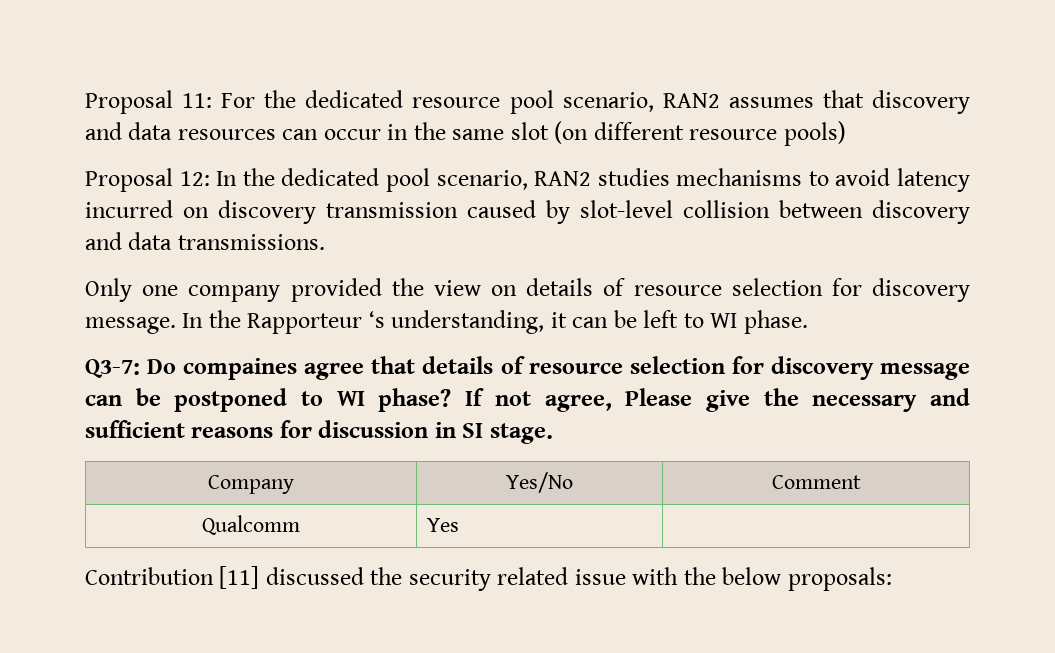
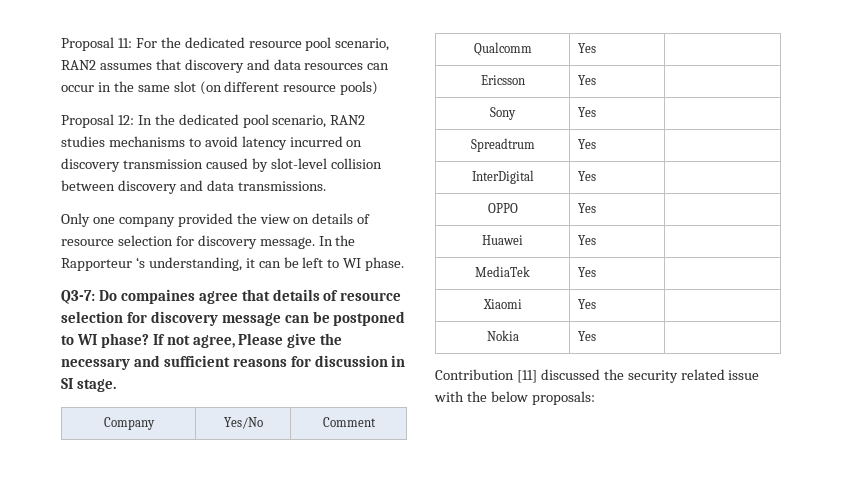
+ Ericsson | Yes |
+ Sony | Yes |
+ Spreadtrum | Yes |
+ InterDigital | Yes |
+ OPPO | Yes |
+ Huawei | Yes |
+ MediaTek | Yes |
+ Xiaomi | Yes |
+ Nokia | Yes |

